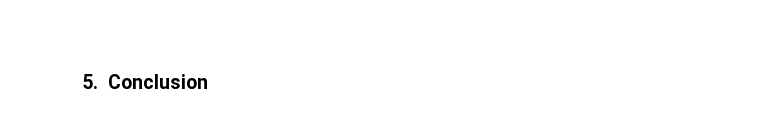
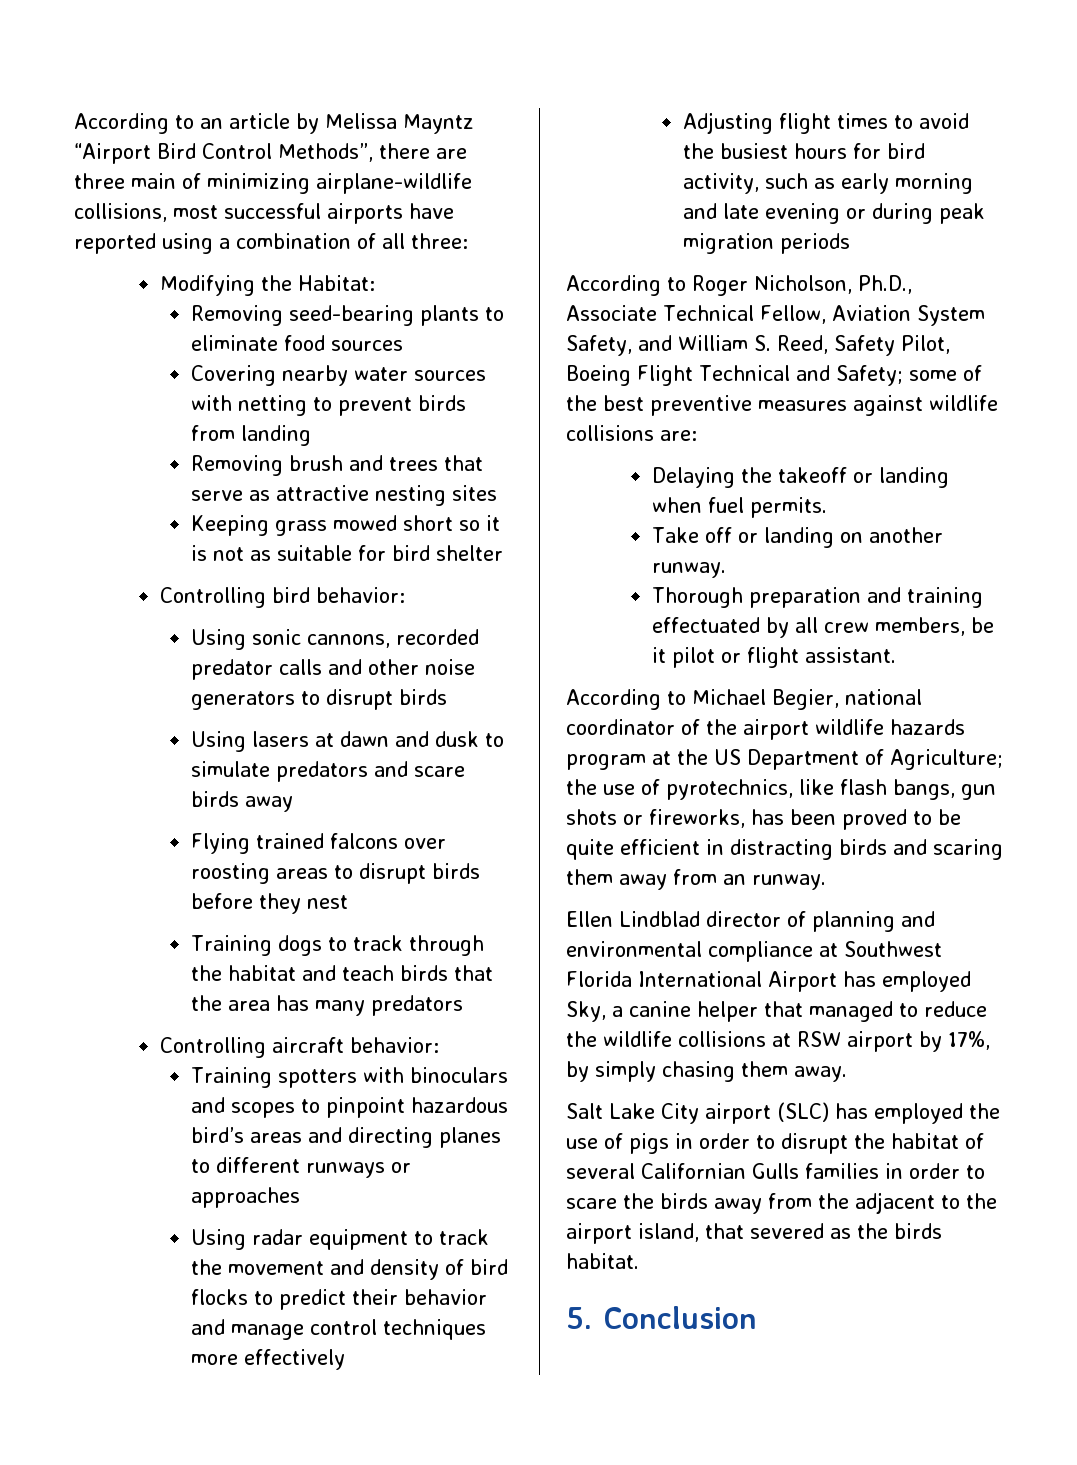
+ According to an article by Melissa Mayntz “Airport Bird Control Methods”, there are three main of minimizing airplane-wildlife collisions, most successful airports have reported using a combination of all three:
+ Modifying the Habitat:
+ Removing seed-bearing plants to eliminate food sources
+ Covering nearby water sources with netting to prevent birds from landing
+ Removing brush and trees that serve as attractive nesting sites
+ Keeping grass mowed short so it is not as suitable for bird shelter
+ Controlling bird behavior:
+ Using sonic cannons, recorded predator calls and other noise generators to disrupt birds
+ Using lasers at dawn and dusk to simulate predators and scare birds away
+ Flying trained falcons over roosting areas to disrupt birds before they nest
+ Training dogs to track through the habitat and teach birds that the area has many predators
+ Controlling aircraft behavior:
+ Training spotters with binoculars and scopes to pinpoint hazardous bird’s areas and directing planes to different runways or approaches
+ Using radar equipment to track the movement and density of bird flocks to predict their behavior and manage control techniques more effectively
+ Adjusting flight times to avoid the busiest hours for bird activity, such as early morning and late evening or during peak migration periods
+ According to Roger Nicholson, Ph.D., Associate Technical Fellow, Aviation System Safety, and William S. Reed, Safety Pilot, Boeing Flight Technical and Safety; some of the best preventive measures against wildlife collisions are:
+ Delaying the takeoff or landing when fuel permits.
+ Take off or landing on another runway.
+ Thorough preparation and training effectuated by all crew members, be it pilot or flight assistant.
+ According to Michael Begier, national coordinator of the airport wildlife hazards program at the US Department of Agriculture; the use of pyrotechnics, like flash bangs, gun shots or fireworks, has been proved to be quite efficient in distracting birds and scaring them away from an runway.
+ Ellen Lindblad director of planning and environmental compliance at Southwest Florida International Airport has employed Sky, a canine helper that managed to reduce the wildlife collisions at RSW airport by 17%, by simply chasing them away.
+ Salt Lake City airport (SLC) has employed the use of pigs in order to disrupt the habitat of several Californian Gulls families in order to scare the birds away from the adjacent to the airport island, that severed as the birds habitat.

